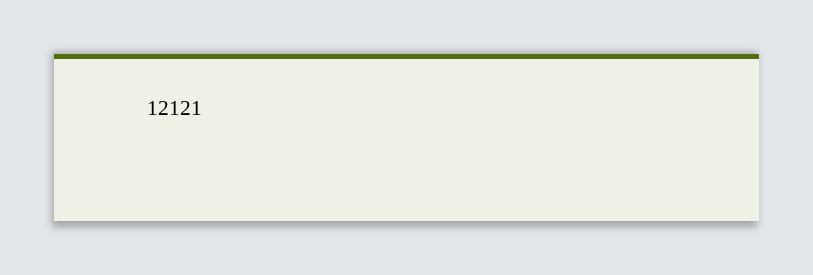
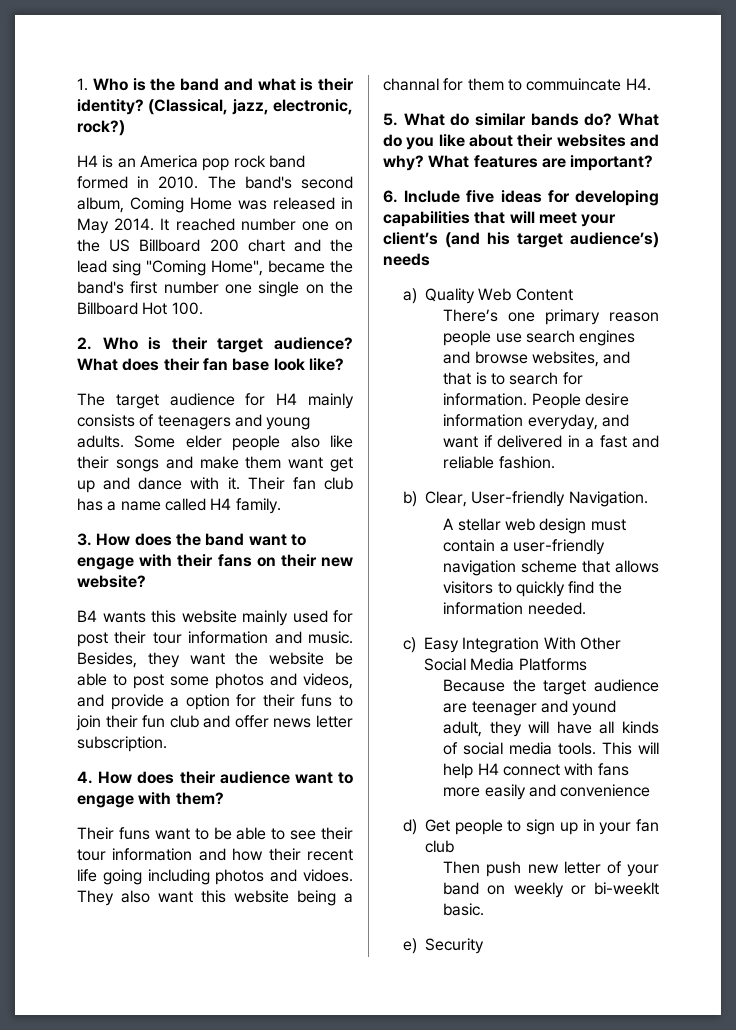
- 12121
+ 1. Who is the band and what is their identity? (Classical, jazz, electronic, rock?)
+ H4 is an America pop rock band formed in 2010. The band's second album, Coming Home was released in May 2014. It reached number one on the US Billboard 200 chart and the lead sing "Coming Home", became the band's first number one single on the Billboard Hot 100.
+ 2. Who is their target audience? What does their fan base look like?
+ The target audience for H4 mainly consists of teenagers and young adults. Some elder people also like their songs and make them want get up and dance with it. Their fan club has a name called H4 family.
+ 3. How does the band want to engage with their fans on their new website?
+ B4 wants this website mainly used for post their tour information and music. Besides, they want the website be able to post some photos and videos, and provide a option for their funs to join their fun club and offer news letter subscription.
+ 4. How does their audience want to engage with them?
+ Their funs want to be able to see their tour information and how their recent life going including photos and vidoes. They also want this website being a channal for them to commuincate H4.
+ 5. What do similar bands do? What do you like about their websites and why? What features are important?
+ 6. Include five ideas for developing capabilities that will meet your client’s (and his target audience’s) needs
+ a) Quality Web Content
+ There’s one primary reason people use search engines and browse websites, and that is to search for information. People desire information everyday, and want if delivered in a fast and reliable fashion.
+ b) Clear, User-friendly Navigation.
+ A stellar web design must contain a user-friendly navigation scheme that allows visitors to quickly find the information needed.
+ c) Easy Integration With Other Social Media Platforms
+ Because the target audience are teenager and yound adult, they will have all kinds of social media tools. This will help H4 connect with fans more easily and convenience
+ d) Get people to sign up in your fan club
+ Then push new letter of your band on weekly or bi-weeklt basic.
+ e) Security

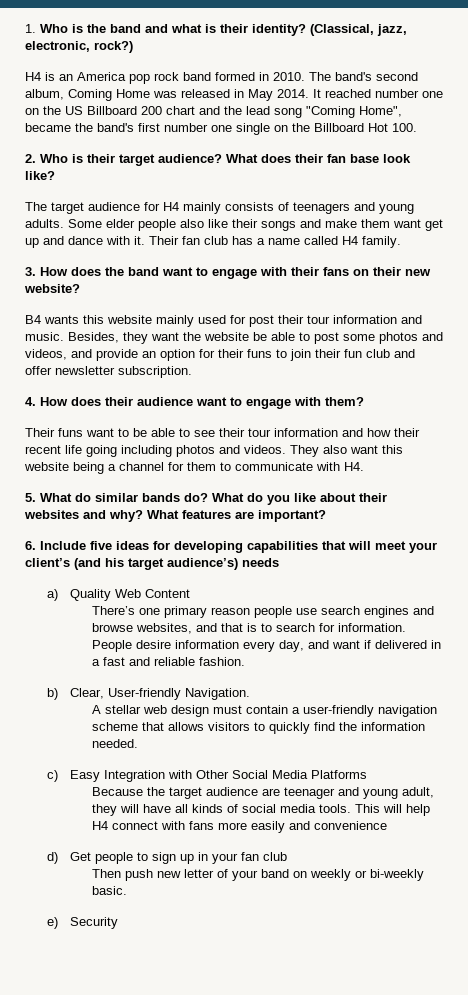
- It reached number one on the US Billboard 200 chart and the lead sing "Coming Home", became the band's first number one single on the Billboard Hot 100.
+ It reached number one on the US Billboard 200 chart and the lead song "Coming Home", became the band's first number one single on the Billboard Hot 100.
- Besides, they want the website be able to post some photos and videos, and provide a option for their funs to join their fun club and offer news letter subscription.
+ Besides, they want the website be able to post some photos and videos, and provide an option for their funs to join their fun club and offer newsletter subscription.
- Their funs want to be able to see their tour information and how their recent life going including photos and vidoes.
+ Their funs want to be able to see their tour information and how their recent life going including photos and videos.
- They also want this website being a channal for them to commuincate H4.
+ They also want this website being a channel for them to communicate with H4.
- People desire information everyday, and want if delivered in a fast and reliable fashion.
+ People desire information every day, and want if delivered in a fast and reliable fashion.
- c) Easy Integration With Other Social Media Platforms
+ c) Easy Integration with Other Social Media Platforms
- Because the target audience are teenager and yound adult, they will have all kinds of social media tools.
+ Because the target audience are teenager and young adult, they will have all kinds of social media tools.
- Then push new letter of your band on weekly or bi-weeklt basic.
+ Then push new letter of your band on weekly or bi-weekly basic.

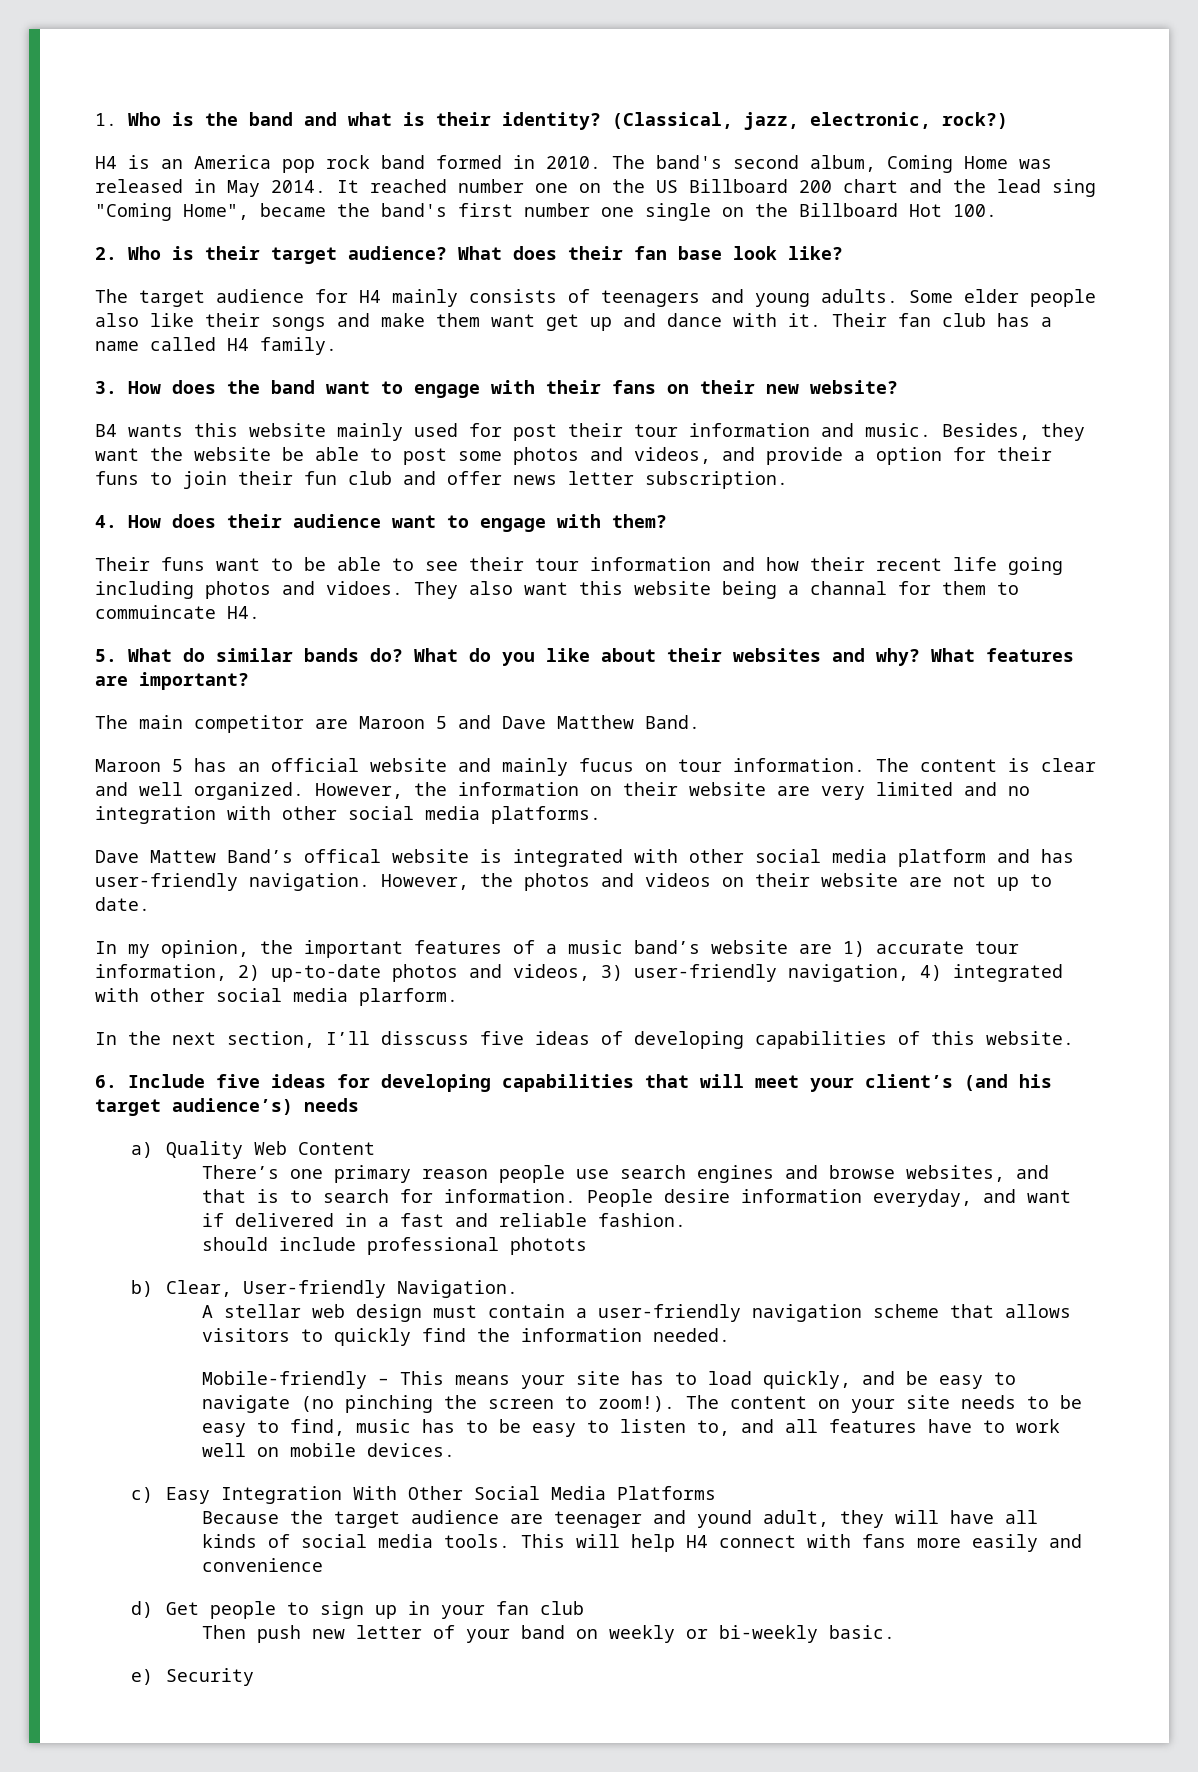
- It reached number one on the US Billboard 200 chart and the lead song "Coming Home", became the band's first number one single on the Billboard Hot 100.
+ It reached number one on the US Billboard 200 chart and the lead sing "Coming Home", became the band's first number one single on the Billboard Hot 100.
- Besides, they want the website be able to post some photos and videos, and provide an option for their funs to join their fun club and offer newsletter subscription.
+ Besides, they want the website be able to post some photos and videos, and provide a option for their funs to join their fun club and offer news letter subscription.
- Their funs want to be able to see their tour information and how their recent life going including photos and videos.
+ Their funs want to be able to see their tour information and how their recent life going including photos and vidoes.
- They also want this website being a channel for them to communicate with H4.
+ They also want this website being a channal for them to commuincate H4.
+ The main competitor are Maroon 5 and Dave Matthew Band.
+ Maroon 5 has an official website and mainly fucus on tour information. The content is clear and well organized. However, the information on their website are very limited and no integration with other social media platforms.
+ Dave Mattew Band’s offical website is integrated with other social media platform and has user-friendly navigation. However, the photos and videos on their website are not up to date.
+ In my opinion, the important features of a music band’s website are 1) accurate tour information, 2) up-to-date photos and videos, 3) user-friendly navigation, 4) integrated with other social media plarform.
+ In the next section, I’ll disscuss five ideas of developing capabilities of this website.
- People desire information every day, and want if delivered in a fast and reliable fashion.
+ People desire information everyday, and want if delivered in a fast and reliable fashion.
+ should include professional photots
+ Mobile-friendly – This means your site has to load quickly, and be easy to navigate (no pinching the screen to zoom!). The content on your site needs to be easy to find, music has to be easy to listen to, and all features have to work well on mobile devices.
- c) Easy Integration with Other Social Media Platforms
+ c) Easy Integration With Other Social Media Platforms
- Because the target audience are teenager and young adult, they will have all kinds of social media tools.
+ Because the target audience are teenager and yound adult, they will have all kinds of social media tools.

